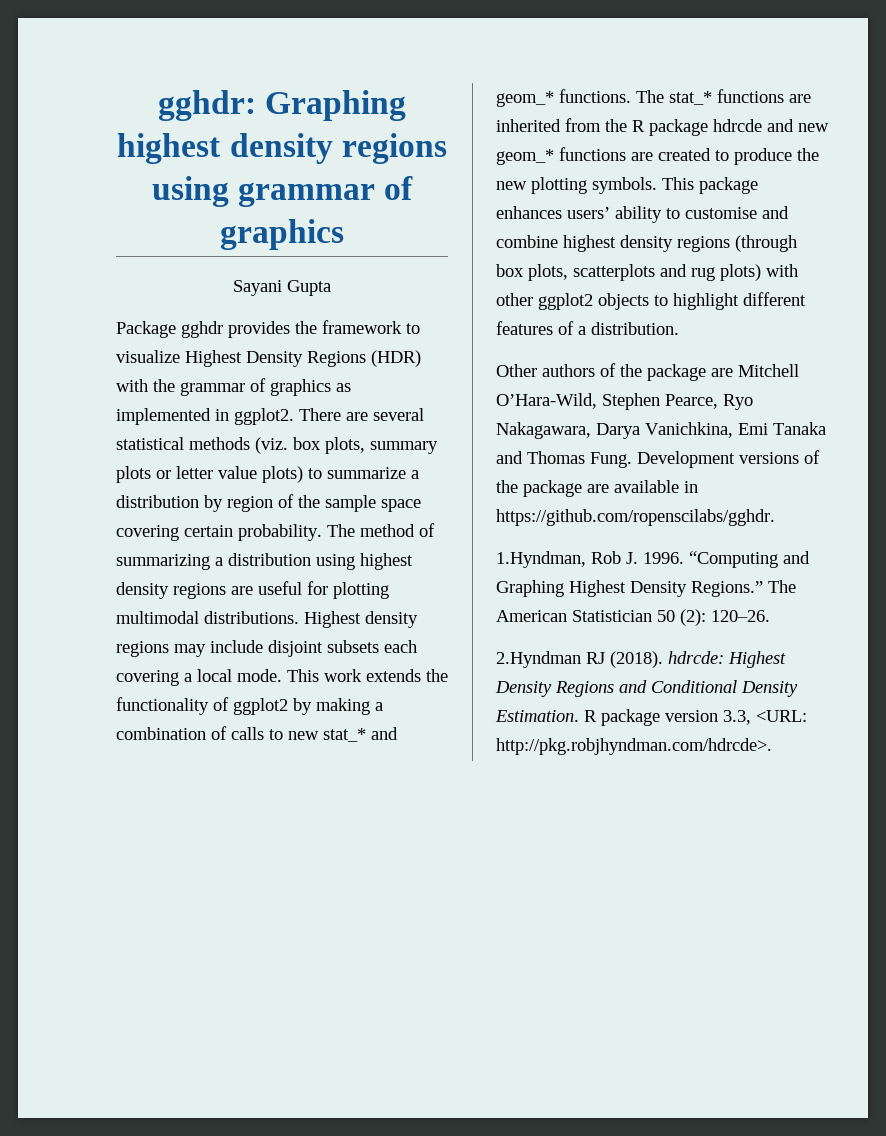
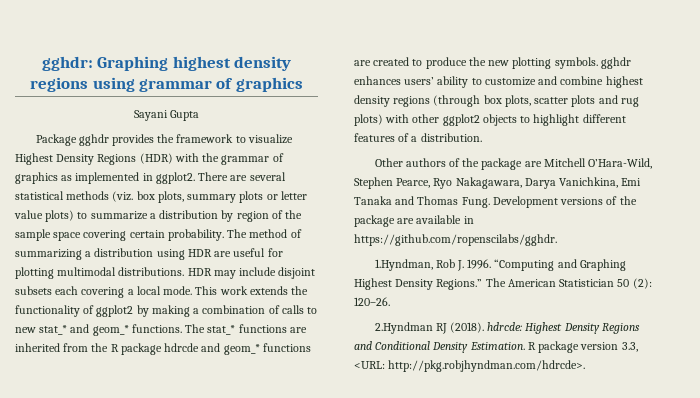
- The method of summarizing a distribution using highest density regions are useful for plotting multimodal distributions.
+ The method of summarizing a distribution using HDR are useful for plotting multimodal distributions.
- Highest density regions may include disjoint subsets each covering a local mode.
+ HDR may include disjoint subsets each covering a local mode.
- The stat_* functions are inherited from the R package hdrcde and new geom_* functions are created to produce the new plotting symbols. This package enhances users’ ability to customise and combine highest density regions (through box plots, scatterplots and rug plots) with other ggplot2 objects to highlight different features of a distribution.
+ The stat_* functions are inherited from the R package hdrcde and geom_* functions are created to produce the new plotting symbols. gghdr enhances users’ ability to customize and combine highest density regions (through box plots, scatter plots and rug plots) with other ggplot2 objects to highlight different features of a distribution.

